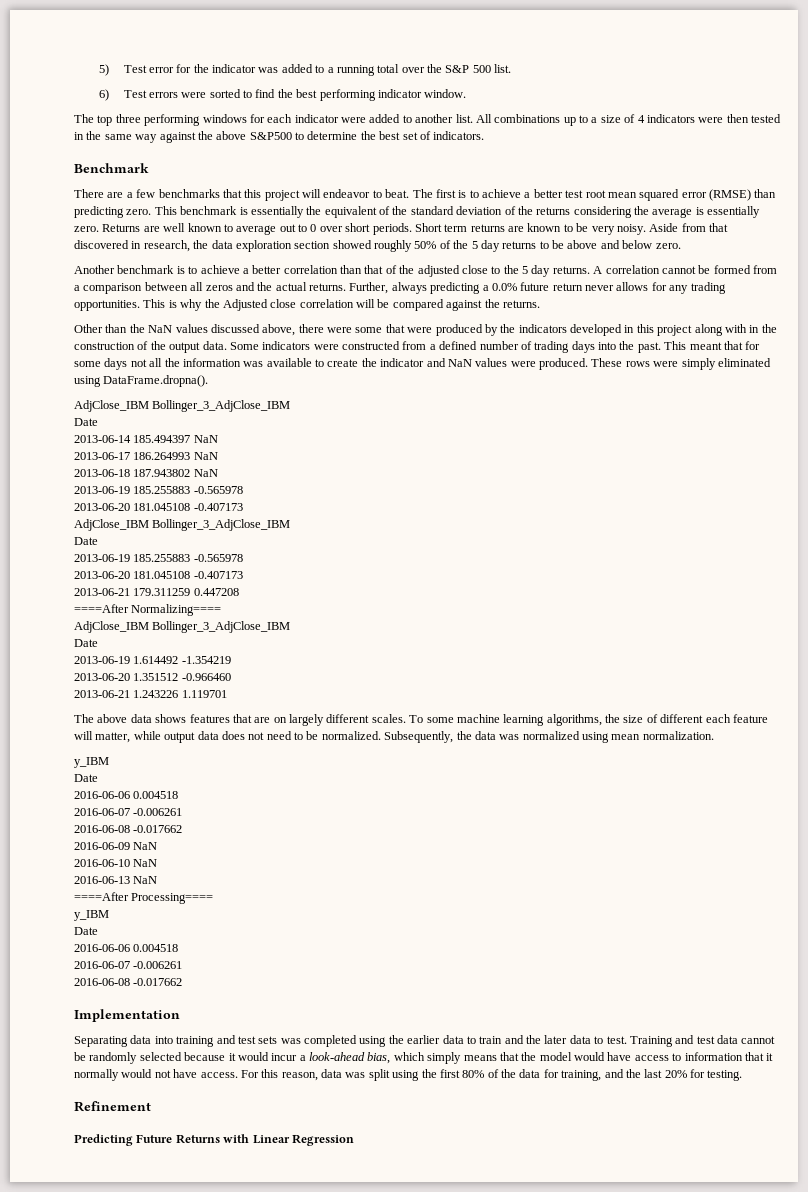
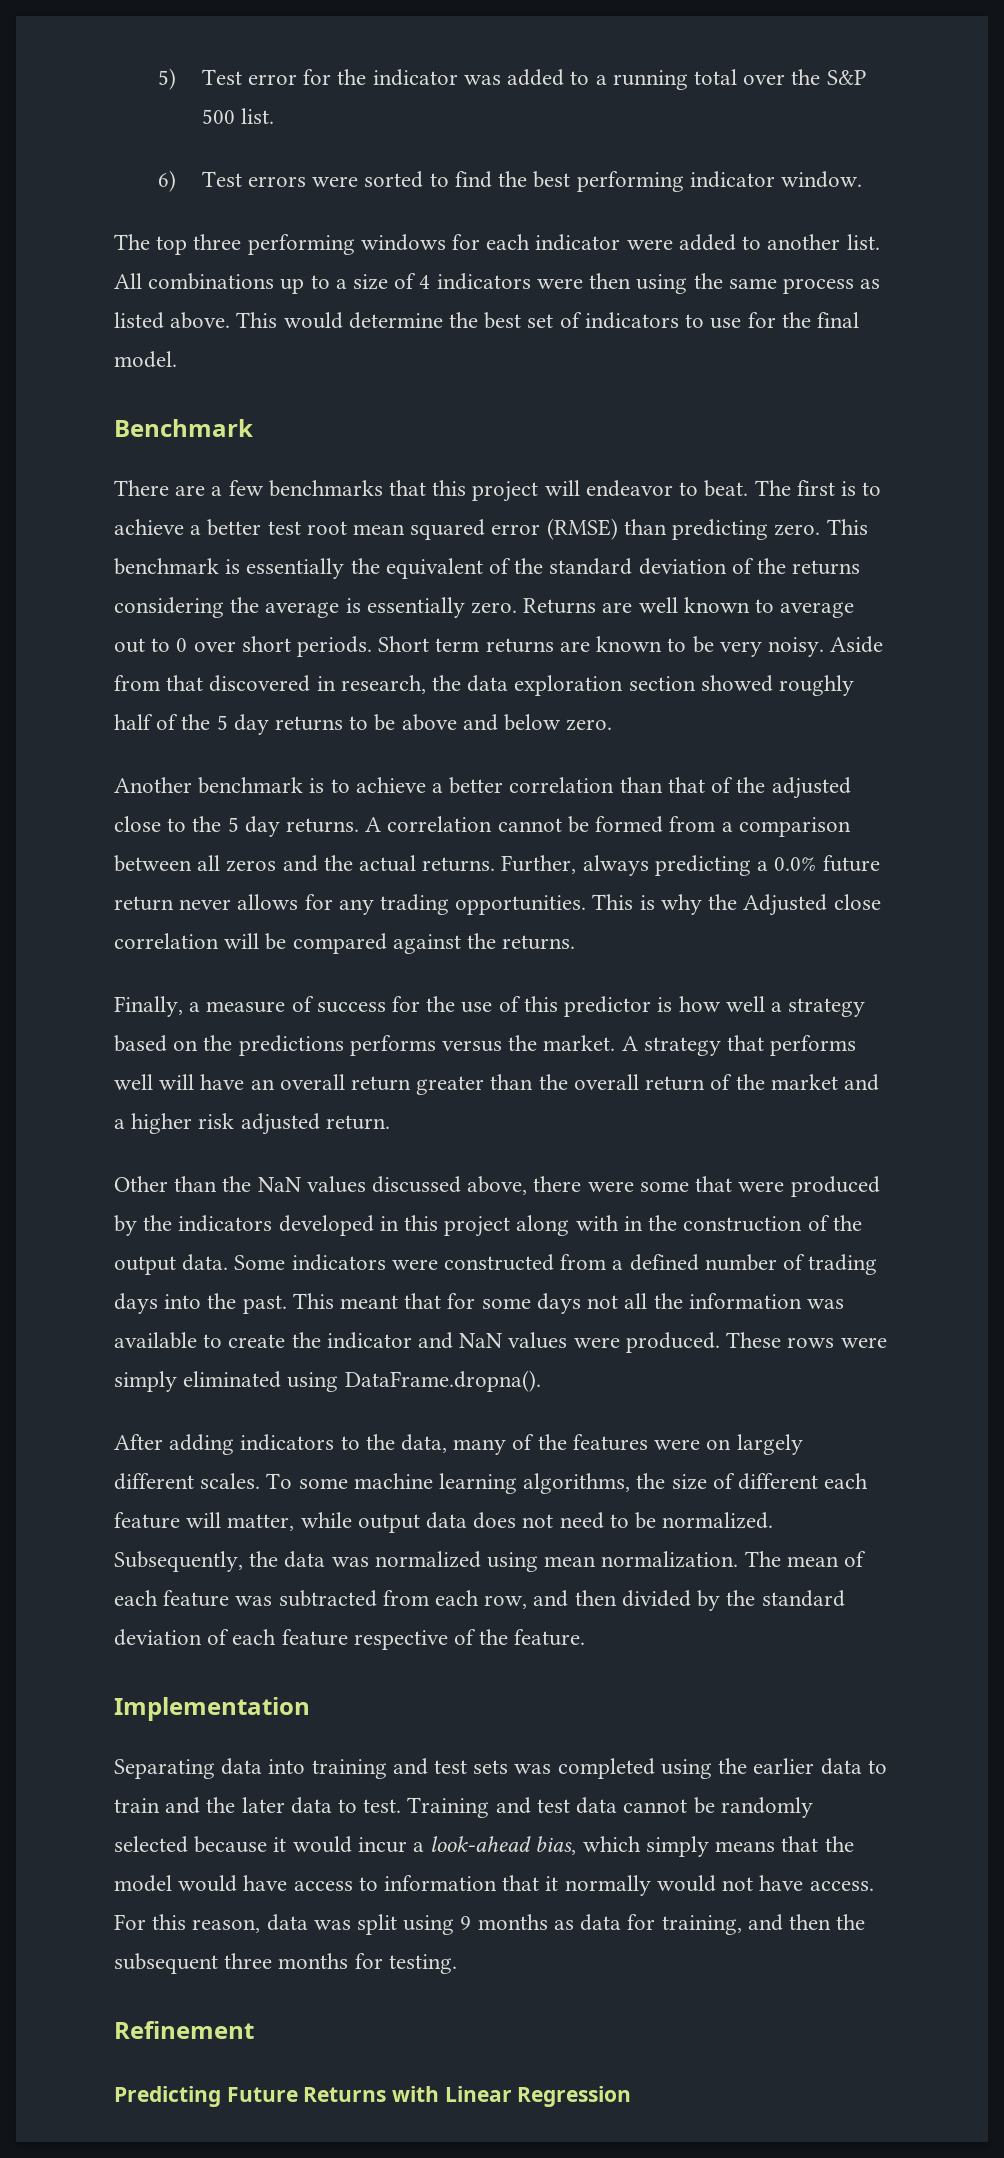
- All combinations up to a size of 4 indicators were then tested in the same way against the above S&P500 to determine the best set of indicators.
+ All combinations up to a size of 4 indicators were then using the same process as listed above. This would determine the best set of indicators to use for the final model.
- Aside from that discovered in research, the data exploration section showed roughly 50% of the 5 day returns to be above and below zero.
+ Aside from that discovered in research, the data exploration section showed roughly half of the 5 day returns to be above and below zero.
+ Finally, a measure of success for the use of this predictor is how well a strategy based on the predictions performs versus the market. A strategy that performs well will have an overall return greater than the overall return of the market and a higher risk adjusted return.
  These rows were simply eliminated using DataFrame.dropna().
- AdjClose_IBM Bollinger_3_AdjClose_IBM
- Date
- 2013-06-14 185.494397 NaN
- 2013-06-17 186.264993 NaN
- 2013-06-18 187.943802 NaN
- 2013-06-19 185.255883 -0.565978
- 2013-06-20 181.045108 -0.407173
- AdjClose_IBM Bollinger_3_AdjClose_IBM
- Date
- 2013-06-19 185.255883 -0.565978
- 2013-06-20 181.045108 -0.407173
- 2013-06-21 179.311259 0.447208
- ====After Normalizing====
- AdjClose_IBM Bollinger_3_AdjClose_IBM
- Date
- 2013-06-19 1.614492 -1.354219
- 2013-06-20 1.351512 -0.966460
- 2013-06-21 1.243226 1.119701
- The above data shows features that are on largely different scales.
+ After adding indicators to the data, many of the features were on largely different scales.
- Subsequently, the data was normalized using mean normalization.
- y_IBM
- Date
- 2016-06-06 0.004518
- 2016-06-07 -0.006261
- 2016-06-08 -0.017662
- 2016-06-09 NaN
- 2016-06-10 NaN
- 2016-06-13 NaN
- ====After Processing====
- y_IBM
- Date
- 2016-06-06 0.004518
- 2016-06-07 -0.006261
- 2016-06-08 -0.017662
+ Subsequently, the data was normalized using mean normalization. The mean of each feature was subtracted from each row, and then divided by the standard deviation of each feature respective of the feature.
- For this reason, data was split using the first 80% of the data for training, and the last 20% for testing.
+ For this reason, data was split using 9 months as data for training, and then the subsequent three months for testing.

